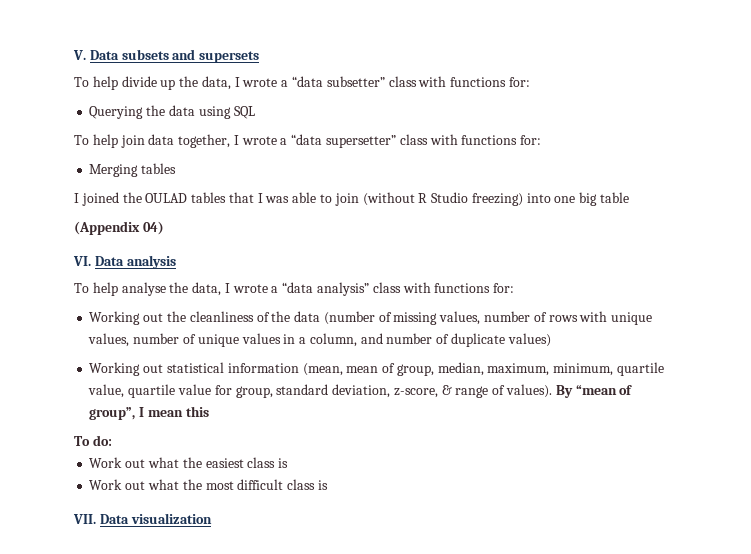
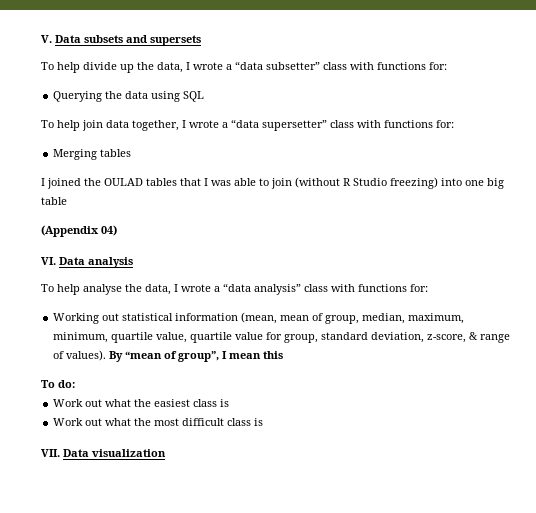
- Working out the cleanliness of the data (number of missing values, number of rows with unique values, number of unique values in a column, and number of duplicate values)

